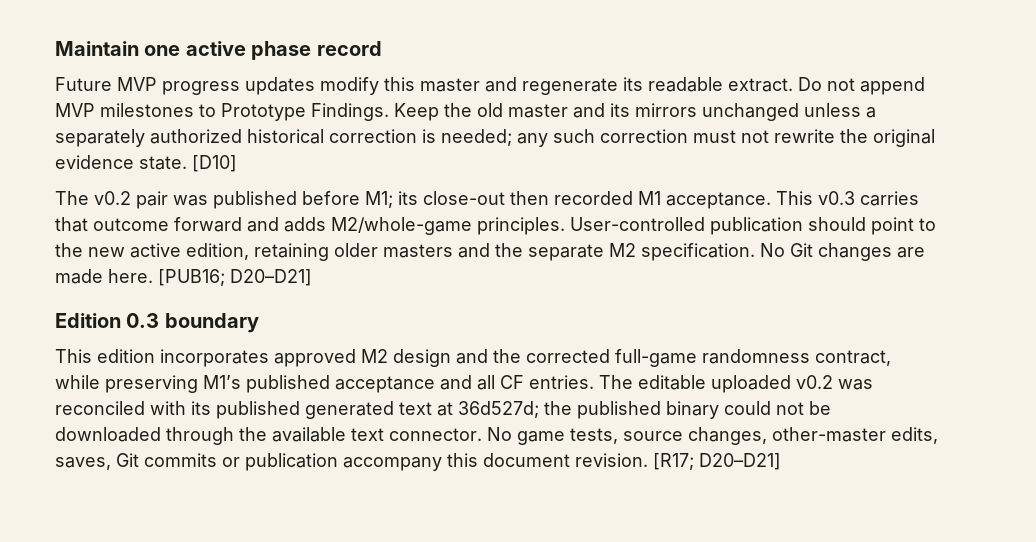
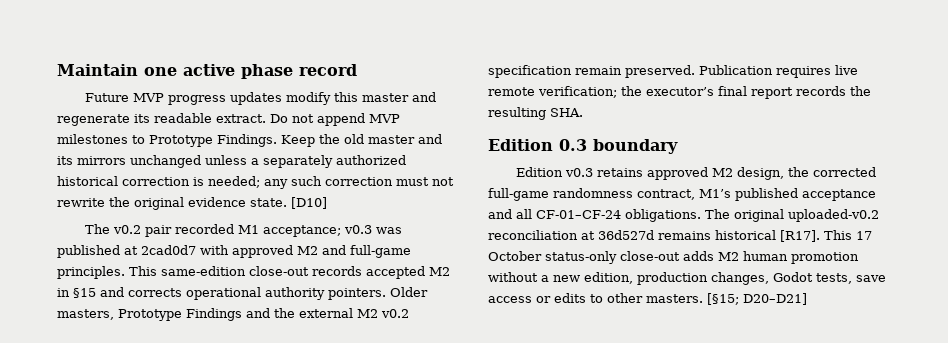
- The v0.2 pair was published before M1; its close-out then recorded M1 acceptance. This v0.3 carries that outcome forward and adds M2/whole-game principles. User-controlled publication should point to the new active edition, retaining older masters and the separate M2 specification. No Git changes are made here. [PUB16; D20–D21]
+ The v0.2 pair recorded M1 acceptance; v0.3 was published at 2cad0d7 with approved M2 and full-game principles. This same-edition close-out records accepted M2 in §15 and corrects operational authority pointers. Older masters, Prototype Findings and the external M2 v0.2 specification remain preserved. Publication requires live remote verification; the executor’s final report records the resulting SHA.
  Edition 0.3 boundary
- This edition incorporates approved M2 design and the corrected full-game randomness contract, while preserving M1’s published acceptance and all CF entries. The editable uploaded v0.2 was reconciled with its published generated text at 36d527d; the published binary could not be downloaded through the available text connector. No game tests, source changes, other-master edits, saves, Git commits or publication accompany this document revision. [R17; D20–D21]
+ Edition v0.3 retains approved M2 design, the corrected full-game randomness contract, M1’s published acceptance and all CF-01–CF-24 obligations. The original uploaded-v0.2 reconciliation at 36d527d remains historical [R17]. This 17 October status-only close-out adds M2 human promotion without a new edition, production changes, Godot tests, save access or edits to other masters. [§15; D20–D21]

